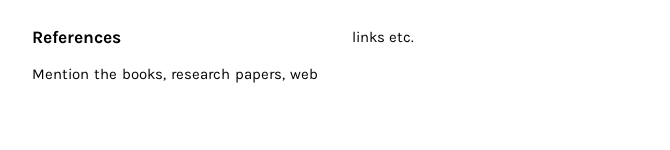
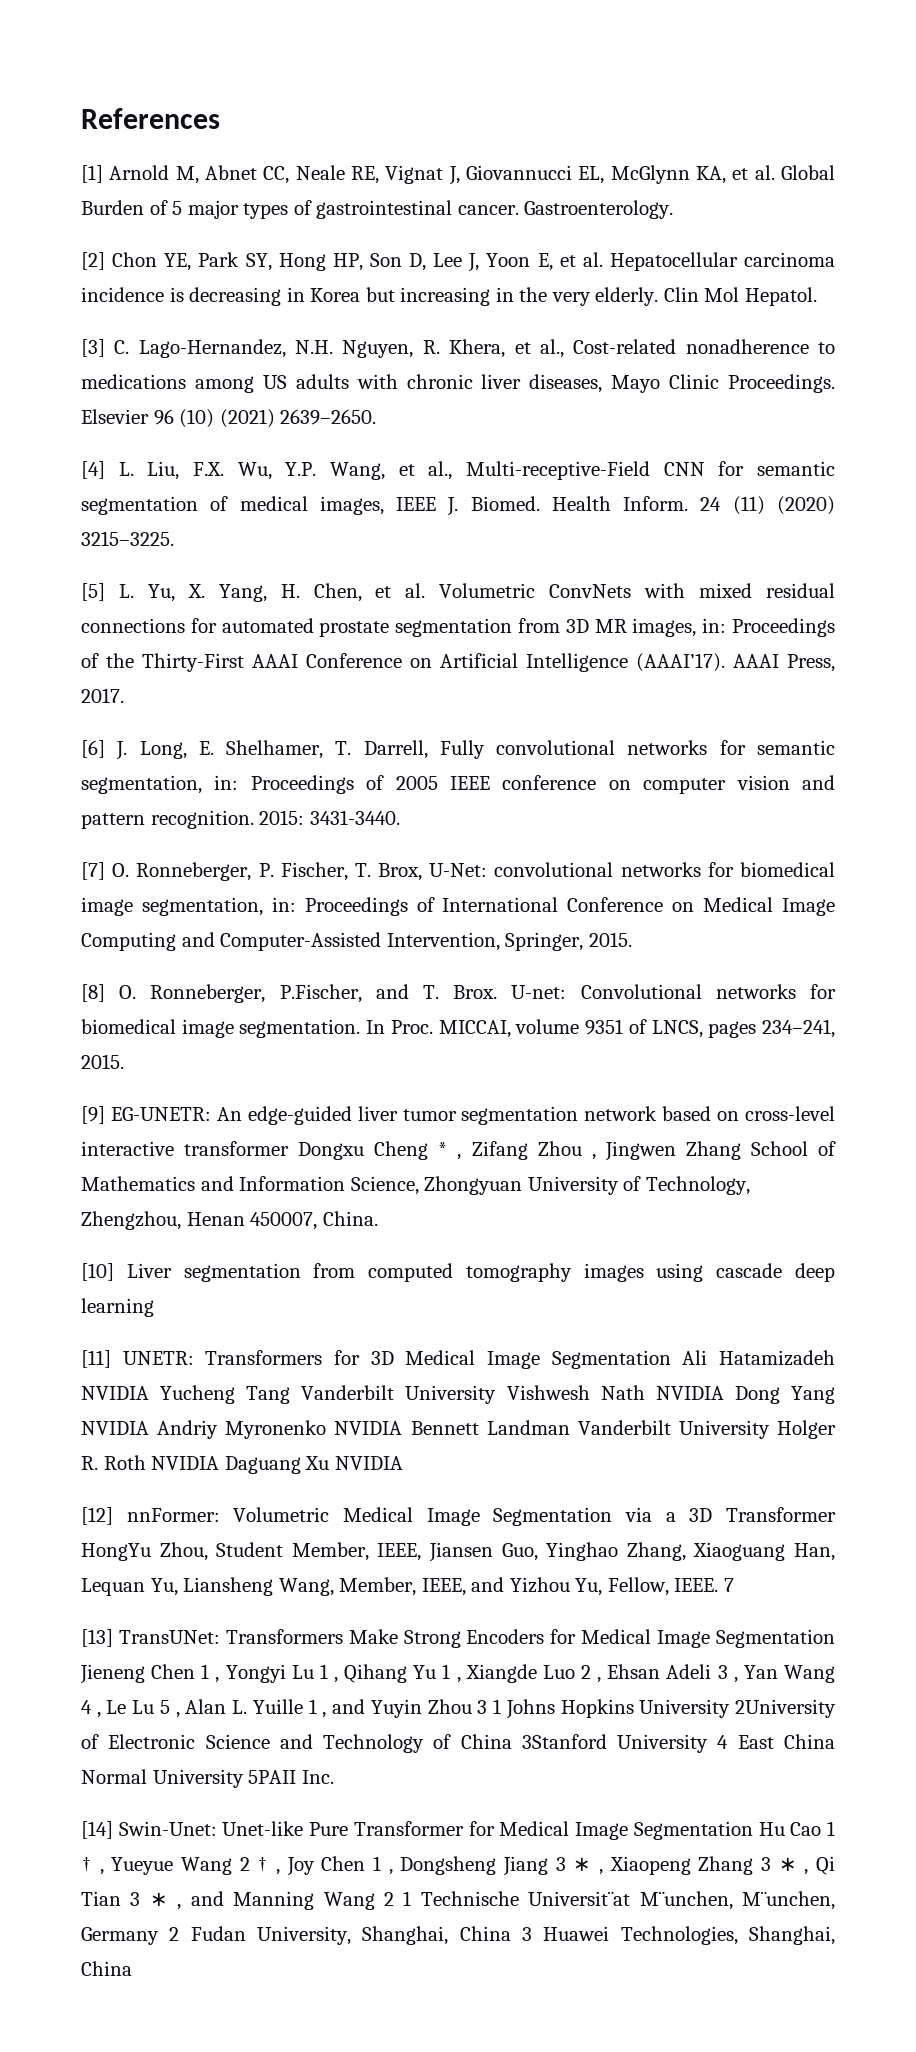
- Mention the books, research papers, web links etc.
+ [1] Arnold M, Abnet CC, Neale RE, Vignat J, Giovannucci EL, McGlynn KA, et al. Global Burden of 5 major types of gastrointestinal cancer. Gastroenterology.
+ [2] Chon YE, Park SY, Hong HP, Son D, Lee J, Yoon E, et al. Hepatocellular carcinoma incidence is decreasing in Korea but increasing in the very elderly. Clin Mol Hepatol.
+ [3] C. Lago-Hernandez, N.H. Nguyen, R. Khera, et al., Cost-related nonadherence to medications among US adults with chronic liver diseases, Mayo Clinic Proceedings. Elsevier 96 (10) (2021) 2639–2650.
+ [4] L. Liu, F.X. Wu, Y.P. Wang, et al., Multi-receptive-Field CNN for semantic segmentation of medical images, IEEE J. Biomed. Health Inform. 24 (11) (2020) 3215–3225.
+ [5] L. Yu, X. Yang, H. Chen, et al. Volumetric ConvNets with mixed residual connections for automated prostate segmentation from 3D MR images, in: Proceedings of the Thirty-First AAAI Conference on Artificial Intelligence (AAAI’17). AAAI Press, 2017.
+ [6] J. Long, E. Shelhamer, T. Darrell, Fully convolutional networks for semantic segmentation, in: Proceedings of 2005 IEEE conference on computer vision and pattern recognition. 2015: 3431-3440.
+ [7] O. Ronneberger, P. Fischer, T. Brox, U-Net: convolutional networks for biomedical image segmentation, in: Proceedings of International Conference on Medical Image Computing and Computer-Assisted Intervention, Springer, 2015.
+ [8] O. Ronneberger, P.Fischer, and T. Brox. U-net: Convolutional networks for biomedical image segmentation. In Proc. MICCAI, volume 9351 of LNCS, pages 234–241, 2015.
+ [9] EG-UNETR: An edge-guided liver tumor segmentation network based on cross-level interactive transformer Dongxu Cheng * , Zifang Zhou , Jingwen Zhang School of Mathematics and Information Science, Zhongyuan University of Technology, Zhengzhou, Henan 450007, China.
+ [10] Liver segmentation from computed tomography images using cascade deep learning
+ [11] UNETR: Transformers for 3D Medical Image Segmentation Ali Hatamizadeh NVIDIA Yucheng Tang Vanderbilt University Vishwesh Nath NVIDIA Dong Yang NVIDIA Andriy Myronenko NVIDIA Bennett Landman Vanderbilt University Holger R. Roth NVIDIA Daguang Xu NVIDIA
+ [12] nnFormer: Volumetric Medical Image Segmentation via a 3D Transformer HongYu Zhou, Student Member, IEEE, Jiansen Guo, Yinghao Zhang, Xiaoguang Han, Lequan Yu, Liansheng Wang, Member, IEEE, and Yizhou Yu, Fellow, IEEE. 7
+ [13] TransUNet: Transformers Make Strong Encoders for Medical Image Segmentation Jieneng Chen 1 , Yongyi Lu 1 , Qihang Yu 1 , Xiangde Luo 2 , Ehsan Adeli 3 , Yan Wang 4 , Le Lu 5 , Alan L. Yuille 1 , and Yuyin Zhou 3 1 Johns Hopkins University 2University of Electronic Science and Technology of China 3Stanford University 4 East China Normal University 5PAII Inc.
+ [14] Swin-Unet: Unet-like Pure Transformer for Medical Image Segmentation Hu Cao 1 † , Yueyue Wang 2 † , Joy Chen 1 , Dongsheng Jiang 3 ∗ , Xiaopeng Zhang 3 ∗ , Qi Tian 3 ∗ , and Manning Wang 2 1 Technische Universit¨at M¨unchen, M¨unchen, Germany 2 Fudan University, Shanghai, China 3 Huawei Technologies, Shanghai, China

